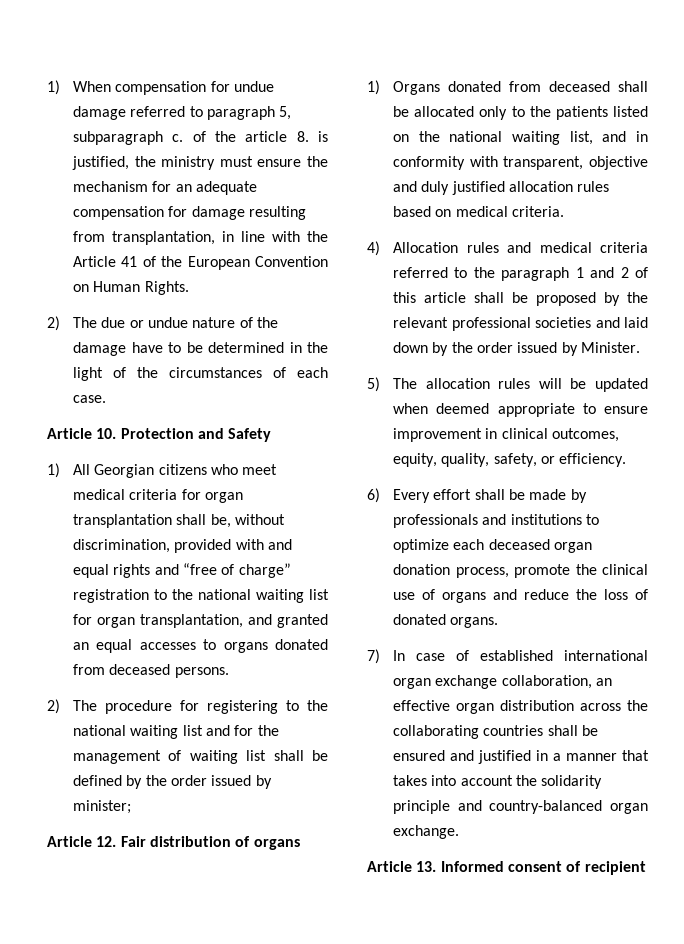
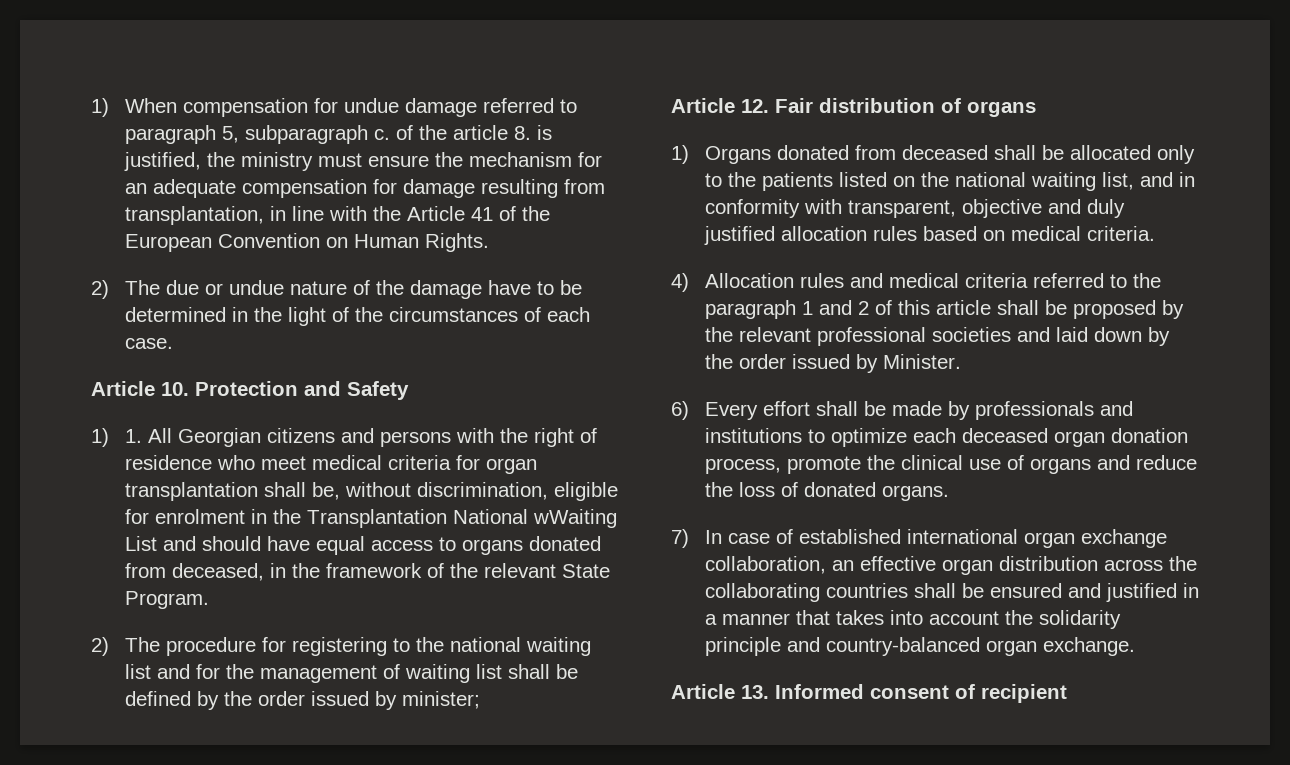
- 1) All Georgian citizens who meet medical criteria for organ transplantation shall be, without discrimination, provided with and equal rights and “free of charge” registration to the national waiting list for organ transplantation, and granted an equal accesses to organs donated from deceased persons.
+ 1) 1. All Georgian citizens and persons with the right of residence who meet medical criteria for organ transplantation shall be, without discrimination, eligible for enrolment in the Transplantation National wWaiting List and should have equal access to organs donated from deceased, in the framework of the relevant State Program.
- 5) The allocation rules will be updated when deemed appropriate to ensure improvement in clinical outcomes, equity, quality, safety, or efficiency.

